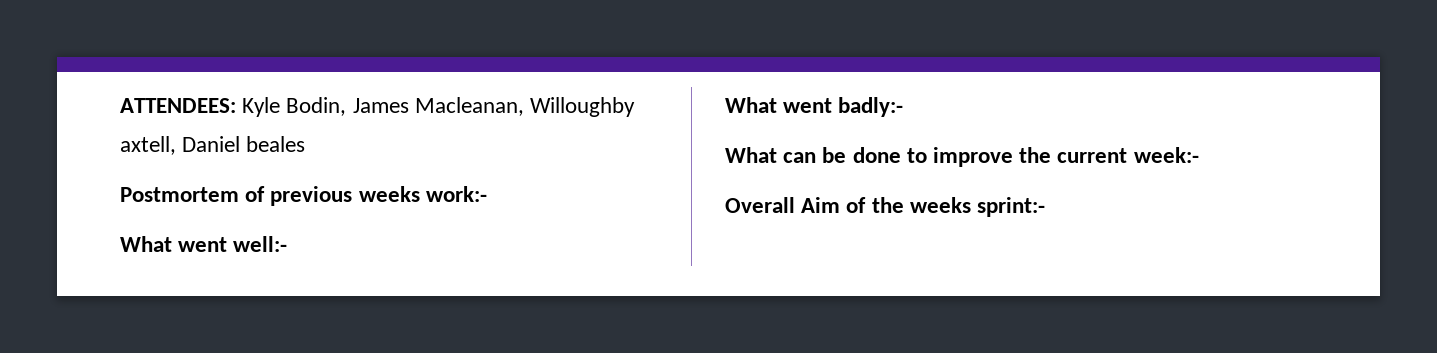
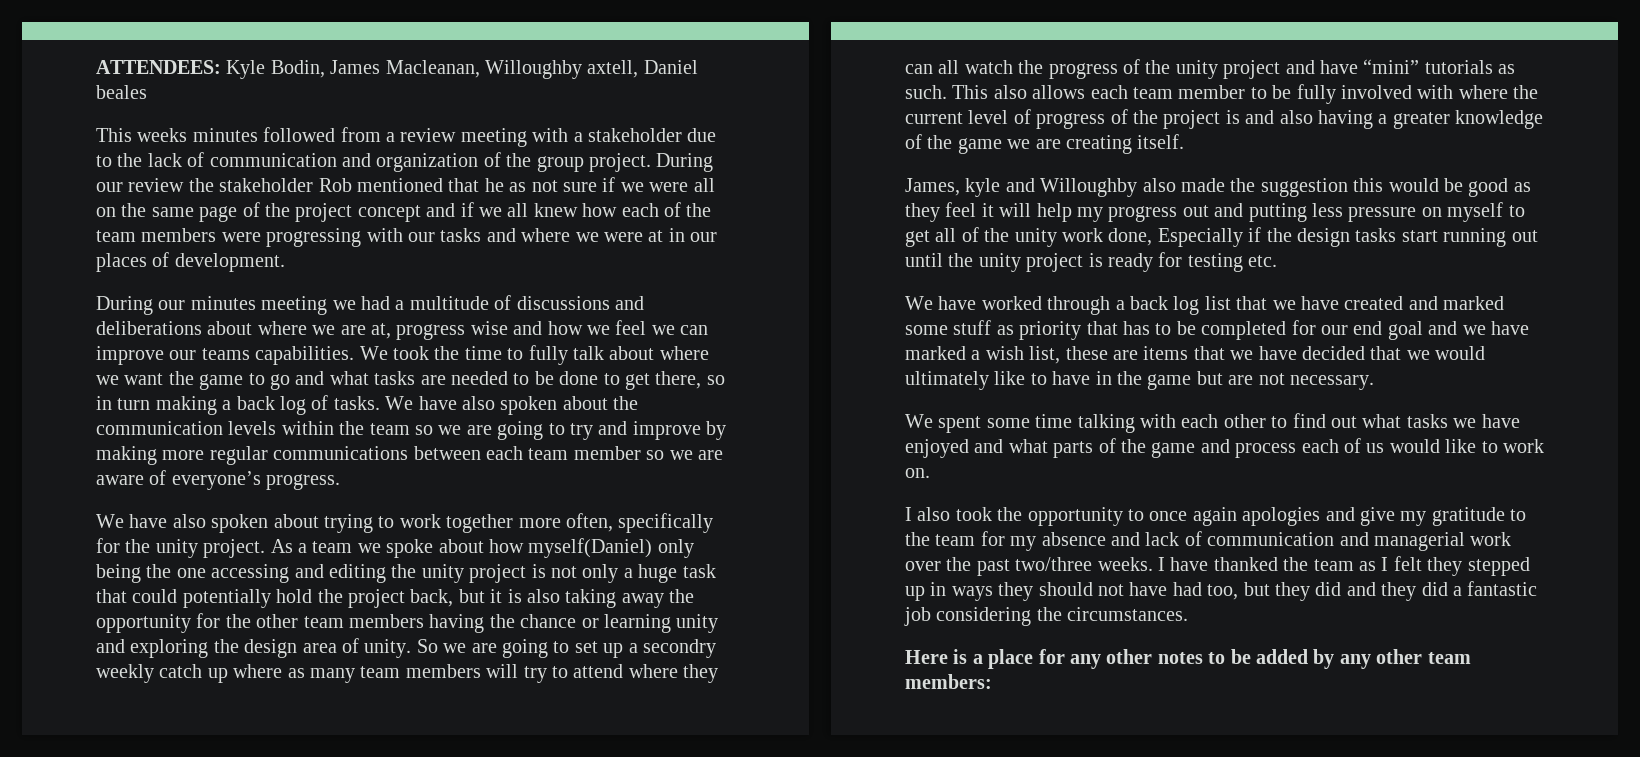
- Postmortem of previous weeks work:-
- What went well:-
- What went badly:-
- What can be done to improve the current week:-
- Overall Aim of the weeks sprint:-
+ This weeks minutes followed from a review meeting with a stakeholder due to the lack of communication and organization of the group project. During our review the stakeholder Rob mentioned that he as not sure if we were all on the same page of the project concept and if we all knew how each of the team members were progressing with our tasks and where we were at in our places of development.
+ During our minutes meeting we had a multitude of discussions and deliberations about where we are at, progress wise and how we feel we can improve our teams capabilities. We took the time to fully talk about where we want the game to go and what tasks are needed to be done to get there, so in turn making a back log of tasks. We have also spoken about the communication levels within the team so we are going to try and improve by making more regular communications between each team member so we are aware of everyone’s progress.
+ We have also spoken about trying to work together more often, specifically for the unity project. As a team we spoke about how myself(Daniel) only being the one accessing and editing the unity project is not only a huge task that could potentially hold the project back, but it is also taking away the opportunity for the other team members having the chance or learning unity and exploring the design area of unity. So we are going to set up a secondry weekly catch up where as many team members will try to attend where they can all watch the progress of the unity project and have “mini” tutorials as such. This also allows each team member to be fully involved with where the current level of progress of the project is and also having a greater knowledge of the game we are creating itself.
+ James, kyle and Willoughby also made the suggestion this would be good as they feel it will help my progress out and putting less pressure on myself to get all of the unity work done, Especially if the design tasks start running out until the unity project is ready for testing etc.
+ We have worked through a back log list that we have created and marked some stuff as priority that has to be completed for our end goal and we have marked a wish list, these are items that we have decided that we would ultimately like to have in the game but are not necessary.
+ We spent some time talking with each other to find out what tasks we have enjoyed and what parts of the game and process each of us would like to work on.
+ I also took the opportunity to once again apologies and give my gratitude to the team for my absence and lack of communication and managerial work over the past two/three weeks. I have thanked the team as I felt they stepped up in ways they should not have had too, but they did and they did a fantastic job considering the circumstances.
+ Here is a place for any other notes to be added by any other team members:

